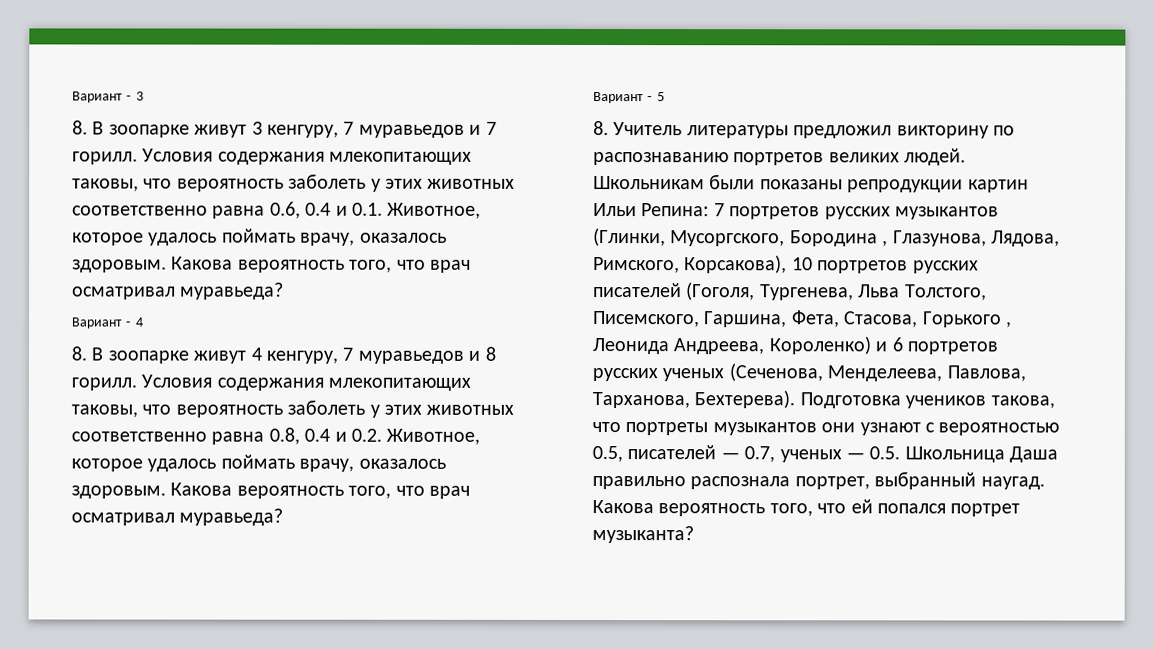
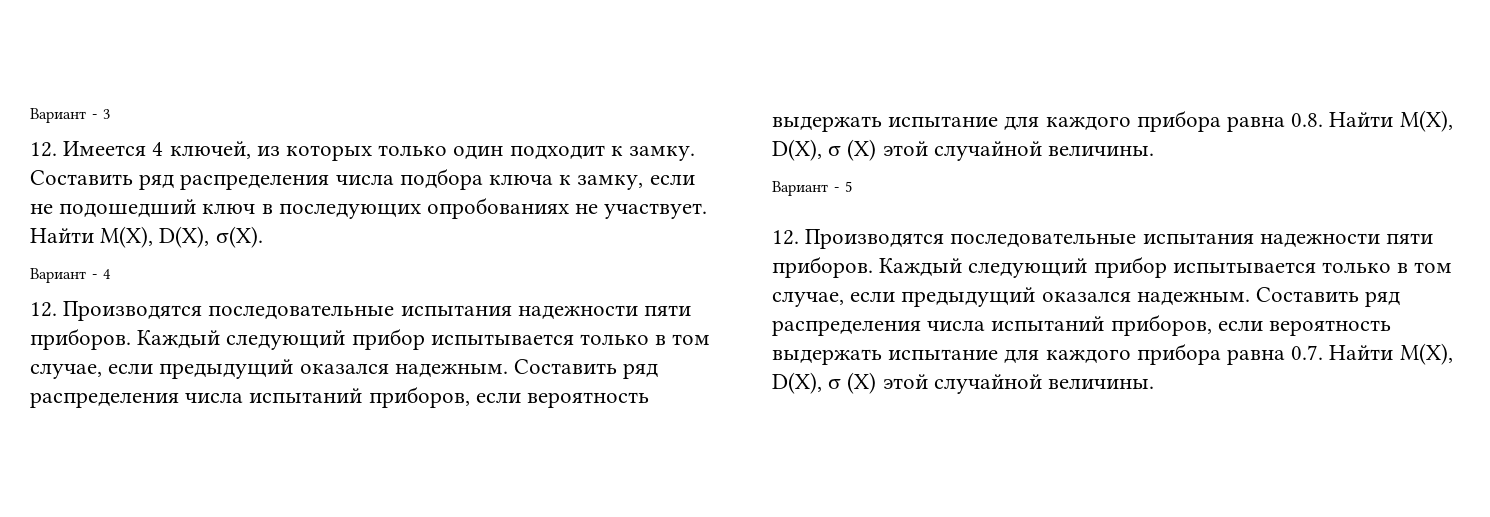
- 8. В зоопарке живут 3 кенгуру, 7 муравьедов и 7 горилл. Условия содержания млекопитающих таковы, что вероятность заболеть у этих животных соответственно равна 0.6, 0.4 и 0.1. Животное, которое удалось поймать врачу, оказалось здоровым. Какова вероятность того, что врач осматривал муравьеда?
+ 12. Имеется 4 ключей, из которых только один подходит к замку. Составить ряд распределения числа подбора ключа к замку, если не подошедший ключ в последующих опробованиях не участвует. Найти М(Х), D(X), σ(X).
  Вариант - 4
- 8. В зоопарке живут 4 кенгуру, 7 муравьедов и 8 горилл. Условия содержания млекопитающих таковы, что вероятность заболеть у этих животных соответственно равна 0.8, 0.4 и 0.2. Животное, которое удалось поймать врачу, оказалось здоровым. Какова вероятность того, что врач осматривал муравьеда?
+ 12. Производятся последовательные испытания надежности пяти приборов. Каждый следующий прибор испытывается только в том случае, если предыдущий оказался надежным. Составить ряд распределения числа испытаний приборов, если вероятность выдержать испытание для каждого прибора равна 0.8. Найти М(Х), D(X), σ (X) этой случайной величины.
  Вариант - 5
- 8. Учитель литературы предложил викторину по распознаванию портретов великих людей. Школьникам были показаны репродукции картин Ильи Репина: 7 портретов русских музыкантов (Глинки, Мусоргского, Бородина , Глазунова, Лядова, Римского, Корсакова), 10 портретов русских писателей (Гоголя, Тургенева, Льва Толстого, Писемского, Гаршина, Фета, Стасова, Горького , Леонида Андреева, Короленко) и 6 портретов русских ученых (Сеченова, Менделеева, Павлова, Тарханова, Бехтерева). Подготовка учеников такова, что портреты музыкантов они узнают с вероятностью 0.5, писателей — 0.7, ученых — 0.5. Школьница Даша правильно распознала портрет, выбранный наугад. Какова вероятность того, что ей попался портрет музыканта?
+ 12. Производятся последовательные испытания надежности пяти приборов. Каждый следующий прибор испытывается только в том случае, если предыдущий оказался надежным. Составить ряд распределения числа испытаний приборов, если вероятность выдержать испытание для каждого прибора равна 0.7. Найти М(Х), D(X), σ (X) этой случайной величины.

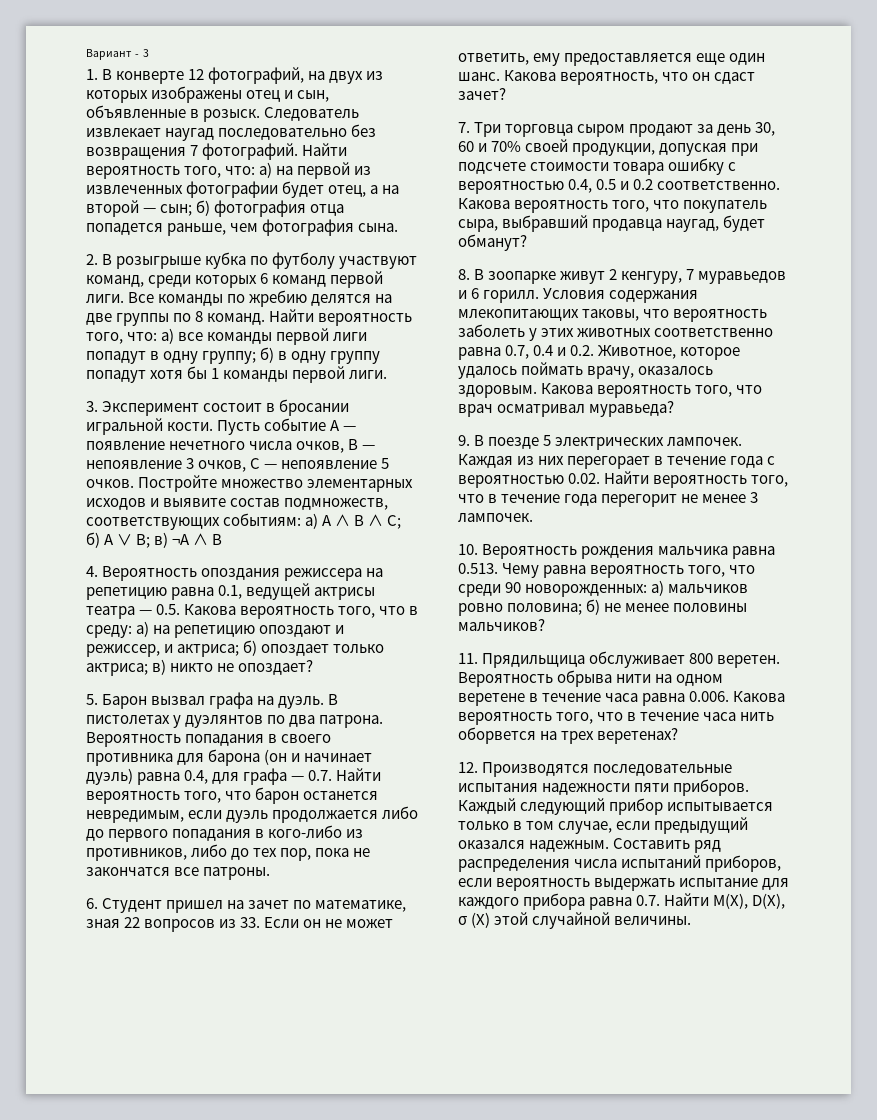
- 12. Имеется 4 ключей, из которых только один подходит к замку. Составить ряд распределения числа подбора ключа к замку, если не подошедший ключ в последующих опробованиях не участвует. Найти М(Х), D(X), σ(X).
- Вариант - 4
- 12. Производятся последовательные испытания надежности пяти приборов. Каждый следующий прибор испытывается только в том случае, если предыдущий оказался надежным. Составить ряд распределения числа испытаний приборов, если вероятность выдержать испытание для каждого прибора равна 0.8. Найти М(Х), D(X), σ (X) этой случайной величины.
- Вариант - 5
+ 1. В конверте 12 фотографий, на двух из которых изображены отец и сын, объявленные в розыск. Следователь извлекает наугад последовательно без возвращения 7 фотографий. Найти вероятность того, что: а) на первой из извлеченных фотографии будет отец, а на второй — сын; б) фотография отца попадется раньше, чем фотография сына.
+ 2. В розыгрыше кубка по футболу участвуют команд, среди которых 6 команд первой лиги. Все команды по жребию делятся на две группы по 8 команд. Найти вероятность того, что: а) все команды первой лиги попадут в одну группу; б) в одну группу попадут хотя бы 1 команды первой лиги.
+ 3. Эксперимент состоит в бросании игральной кости. Пусть событие А — появление нечетного числа очков, В — непоявление 3 очков, С — непоявление 5 очков. Постройте множество элементарных исходов и выявите состав подмножеств, соответствующих событиям: а) А ∧ В ∧ С; б) А ∨ В; в) ¬А ∧ В
+ 4. Вероятность опоздания режиссера на репетицию равна 0.1, ведущей актрисы театра — 0.5. Какова вероятность того, что в среду: а) на репетицию опоздают и режиссер, и актриса; б) опоздает только актриса; в) никто не опоздает?
+ 5. Барон вызвал графа на дуэль. В пистолетах у дуэлянтов по два патрона. Вероятность попадания в своего противника для барона (он и начинает дуэль) равна 0.4, для графа — 0.7. Найти вероятность того, что барон останется невредимым, если дуэль продолжается либо до первого попадания в кого-либо из противников, либо до тех пор, пока не закончатся все патроны.
+ 6. Студент пришел на зачет по математике, зная 22 вопросов из 33. Если он не может ответить, ему предоставляется еще один шанс. Какова вероятность, что он сдаст зачет?
+ 7. Три торговца сыром продают за день 30, 60 и 70% своей продукции, допуская при подсчете стоимости товара ошибку с вероятностью 0.4, 0.5 и 0.2 соответственно. Какова вероятность того, что покупатель сыра, выбравший продавца наугад, будет обманут?
+ 8. В зоопарке живут 2 кенгуру, 7 муравьедов и 6 горилл. Условия содержания млекопитающих таковы, что вероятность заболеть у этих животных соответственно равна 0.7, 0.4 и 0.2. Животное, которое удалось поймать врачу, оказалось здоровым. Какова вероятность того, что врач осматривал муравьеда?
+ 9. В поезде 5 электрических лампочек. Каждая из них перегорает в течение года с вероятностью 0.02. Найти вероятность того, что в течение года перегорит не менее 3 лампочек.
+ 10. Вероятность рождения мальчика равна 0.513. Чему равна вероятность того, что среди 90 новорожденных: а) мальчиков ровно половина; б) не менее половины мальчиков?
+ 11. Прядильщица обслуживает 800 веретен. Вероятность обрыва нити на одном веретене в течение часа равна 0.006. Какова вероятность того, что в течение часа нить оборвется на трех веретенах?

